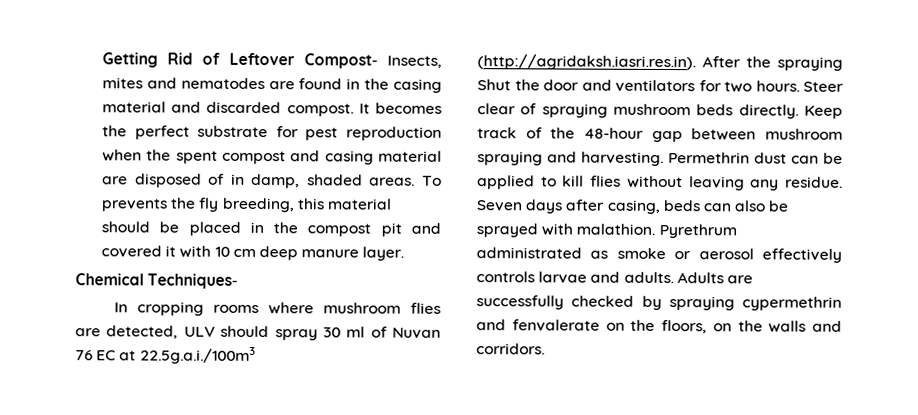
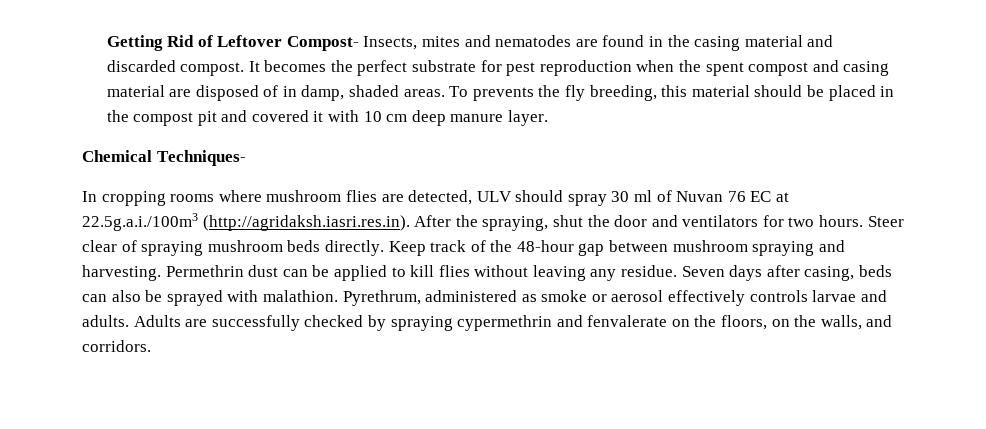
- In cropping rooms where mushroom flies are detected, ULV should spray 30 ml of Nuvan 76 EC at 22.5g.a.i./100m3 (http://agridaksh.iasri.res.in). After the spraying Shut the door and ventilators for two hours.
+ In cropping rooms where mushroom flies are detected, ULV should spray 30 ml of Nuvan 76 EC at 22.5g.a.i./100m3 (http://agridaksh.iasri.res.in). After the spraying, shut the door and ventilators for two hours.
- Pyrethrum administrated as smoke or aerosol effectively controls larvae and adults.
+ Pyrethrum, administered as smoke or aerosol effectively controls larvae and adults.
- Adults are successfully checked by spraying cypermethrin and fenvalerate on the floors, on the walls and corridors.
+ Adults are successfully checked by spraying cypermethrin and fenvalerate on the floors, on the walls, and corridors.

